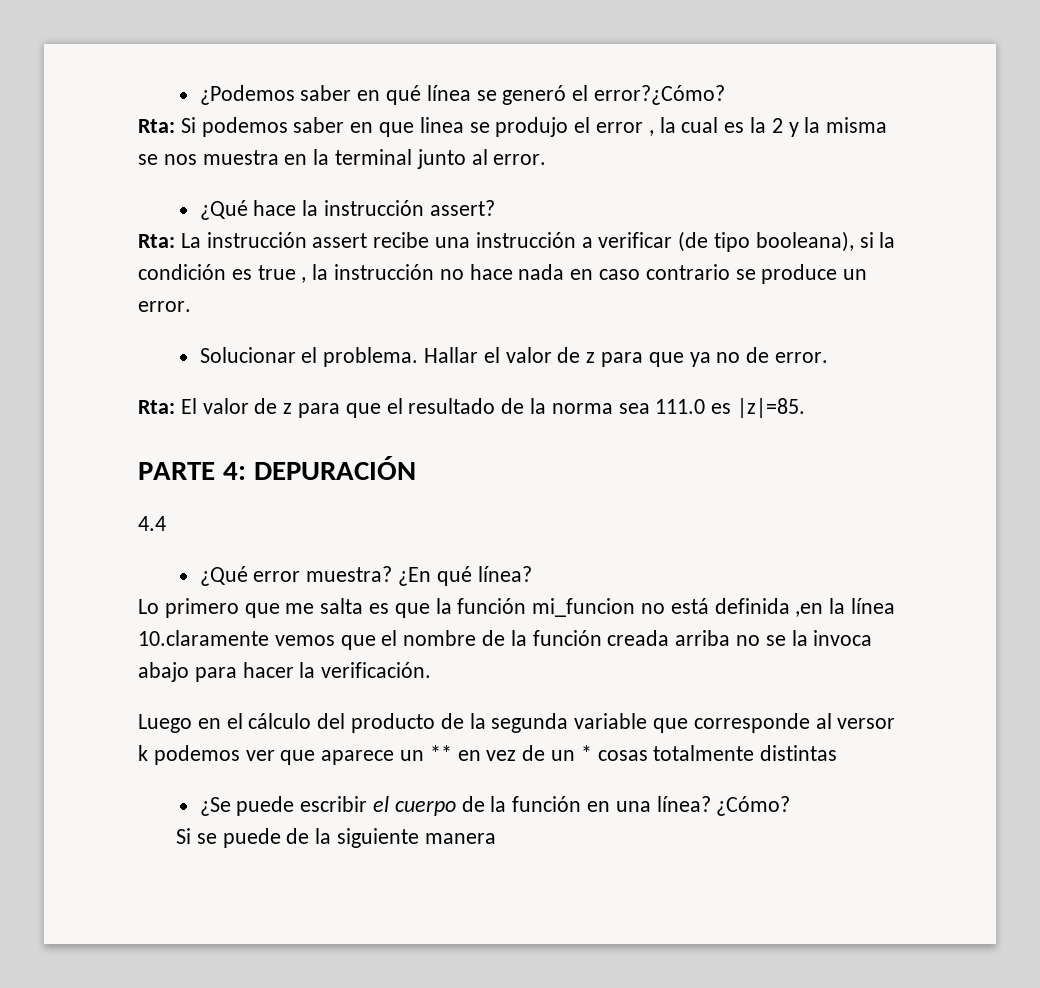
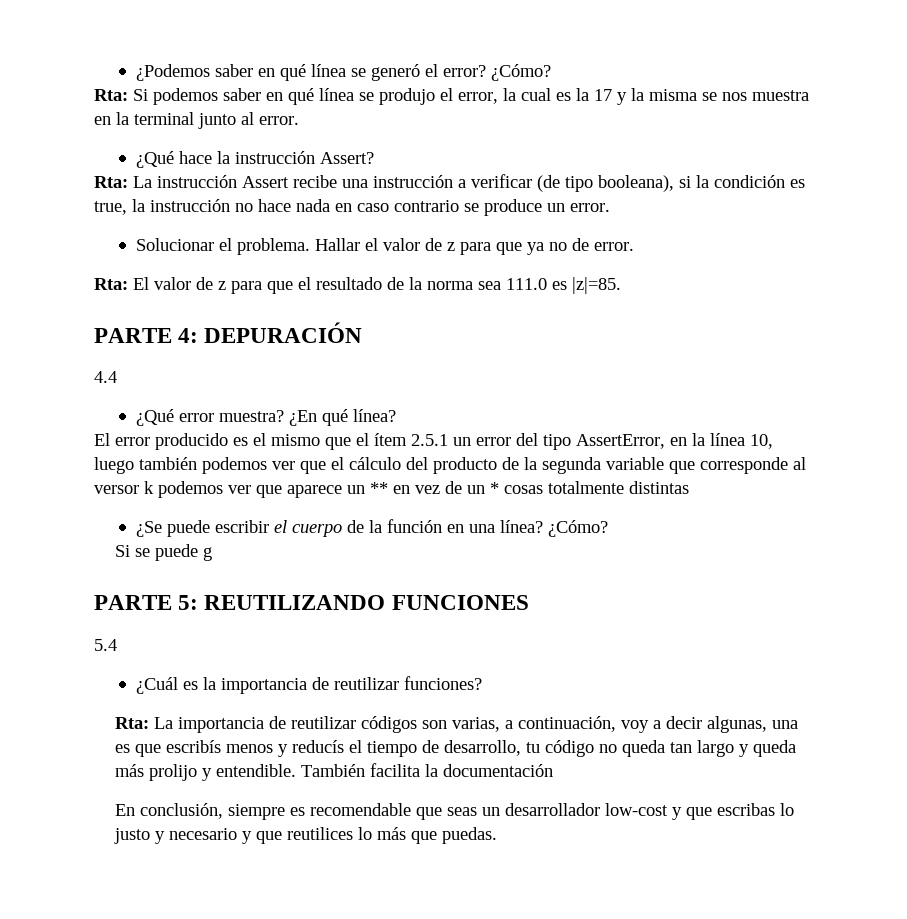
- ¿Podemos saber en qué línea se generó el error?¿Cómo?
+ ¿Podemos saber en qué línea se generó el error? ¿Cómo?
- Rta: Si podemos saber en que linea se produjo el error , la cual es la 2 y la misma se nos muestra en la terminal junto al error.
+ Rta: Si podemos saber en qué línea se produjo el error, la cual es la 17 y la misma se nos muestra en la terminal junto al error.
- ¿Qué hace la instrucción assert?
+ ¿Qué hace la instrucción Assert?
- Rta: La instrucción assert recibe una instrucción a verificar (de tipo booleana), si la condición es true , la instrucción no hace nada en caso contrario se produce un error.
+ Rta: La instrucción Assert recibe una instrucción a verificar (de tipo booleana), si la condición es true, la instrucción no hace nada en caso contrario se produce un error.
- Lo primero que me salta es que la función mi_funcion no está definida ,en la línea 10.claramente vemos que el nombre de la función creada arriba no se la invoca abajo para hacer la verificación.
- Luego en el cálculo del producto de la segunda variable que corresponde al versor k podemos ver que aparece un ** en vez de un * cosas totalmente distintas
+ El error producido es el mismo que el ítem 2.5.1 un error del tipo AssertError, en la línea 10, luego también podemos ver que el cálculo del producto de la segunda variable que corresponde al versor k podemos ver que aparece un ** en vez de un * cosas totalmente distintas
- Si se puede de la siguiente manera
+ Si se puede g
+ PARTE 5: REUTILIZANDO FUNCIONES
+ 5.4
+ ¿Cuál es la importancia de reutilizar funciones?
+ Rta: La importancia de reutilizar códigos son varias, a continuación, voy a decir algunas, una es que escribís menos y reducís el tiempo de desarrollo, tu código no queda tan largo y queda más prolijo y entendible. También facilita la documentación
+ En conclusión, siempre es recomendable que seas un desarrollador low-cost y que escribas lo justo y necesario y que reutilices lo más que puedas.

